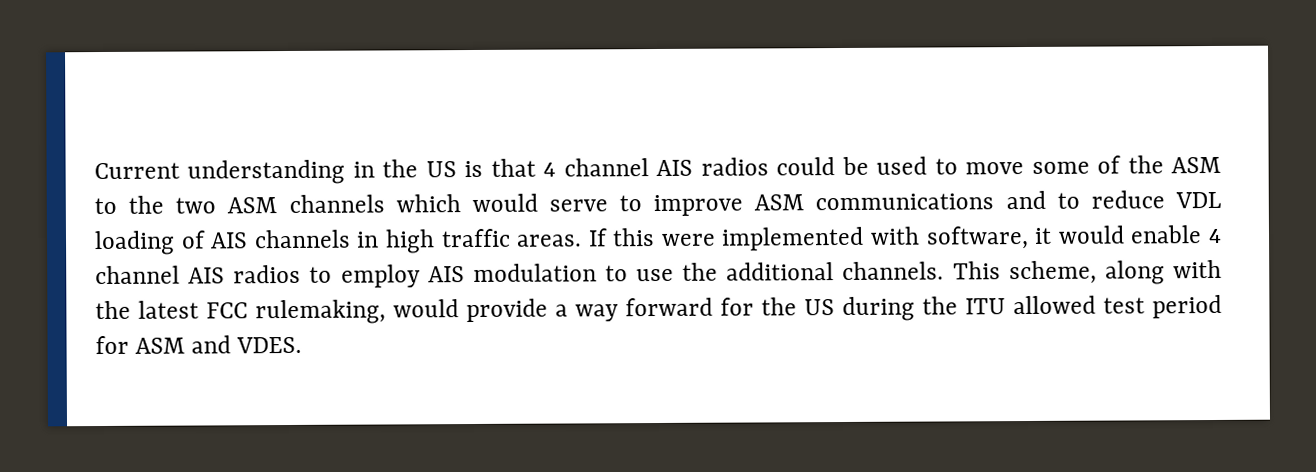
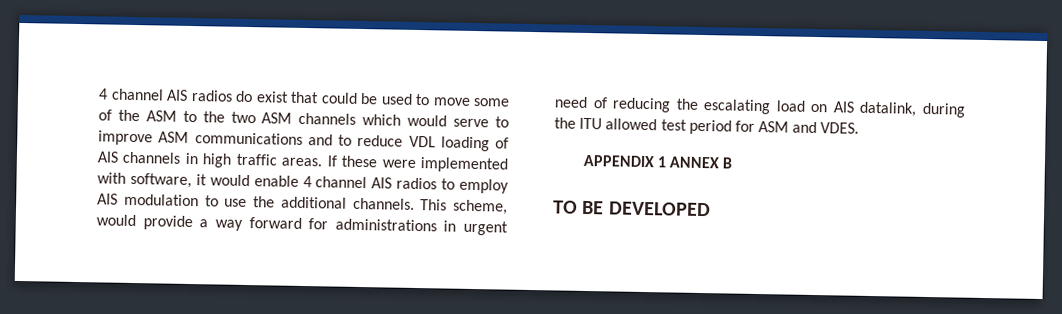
- Current understanding in the US is that 4 channel AIS radios could be used to move some of the ASM to the two ASM channels which would serve to improve ASM communications and to reduce VDL loading of AIS channels in high traffic areas.
+ 4 channel AIS radios do exist that could be used to move some of the ASM to the two ASM channels which would serve to improve ASM communications and to reduce VDL loading of AIS channels in high traffic areas.
- If this were implemented with software, it would enable 4 channel AIS radios to employ AIS modulation to use the additional channels.
+ If these were implemented with software, it would enable 4 channel AIS radios to employ AIS modulation to use the additional channels.
- This scheme, along with the latest FCC rulemaking, would provide a way forward for the US during the ITU allowed test period for ASM and VDES.
+ This scheme, would provide a way forward for administrations in urgent need of reducing the escalating load on AIS datalink, during the ITU allowed test period for ASM and VDES.
+ APPENDIX 1 ANNEX B
+ TO BE DEVELOPED

